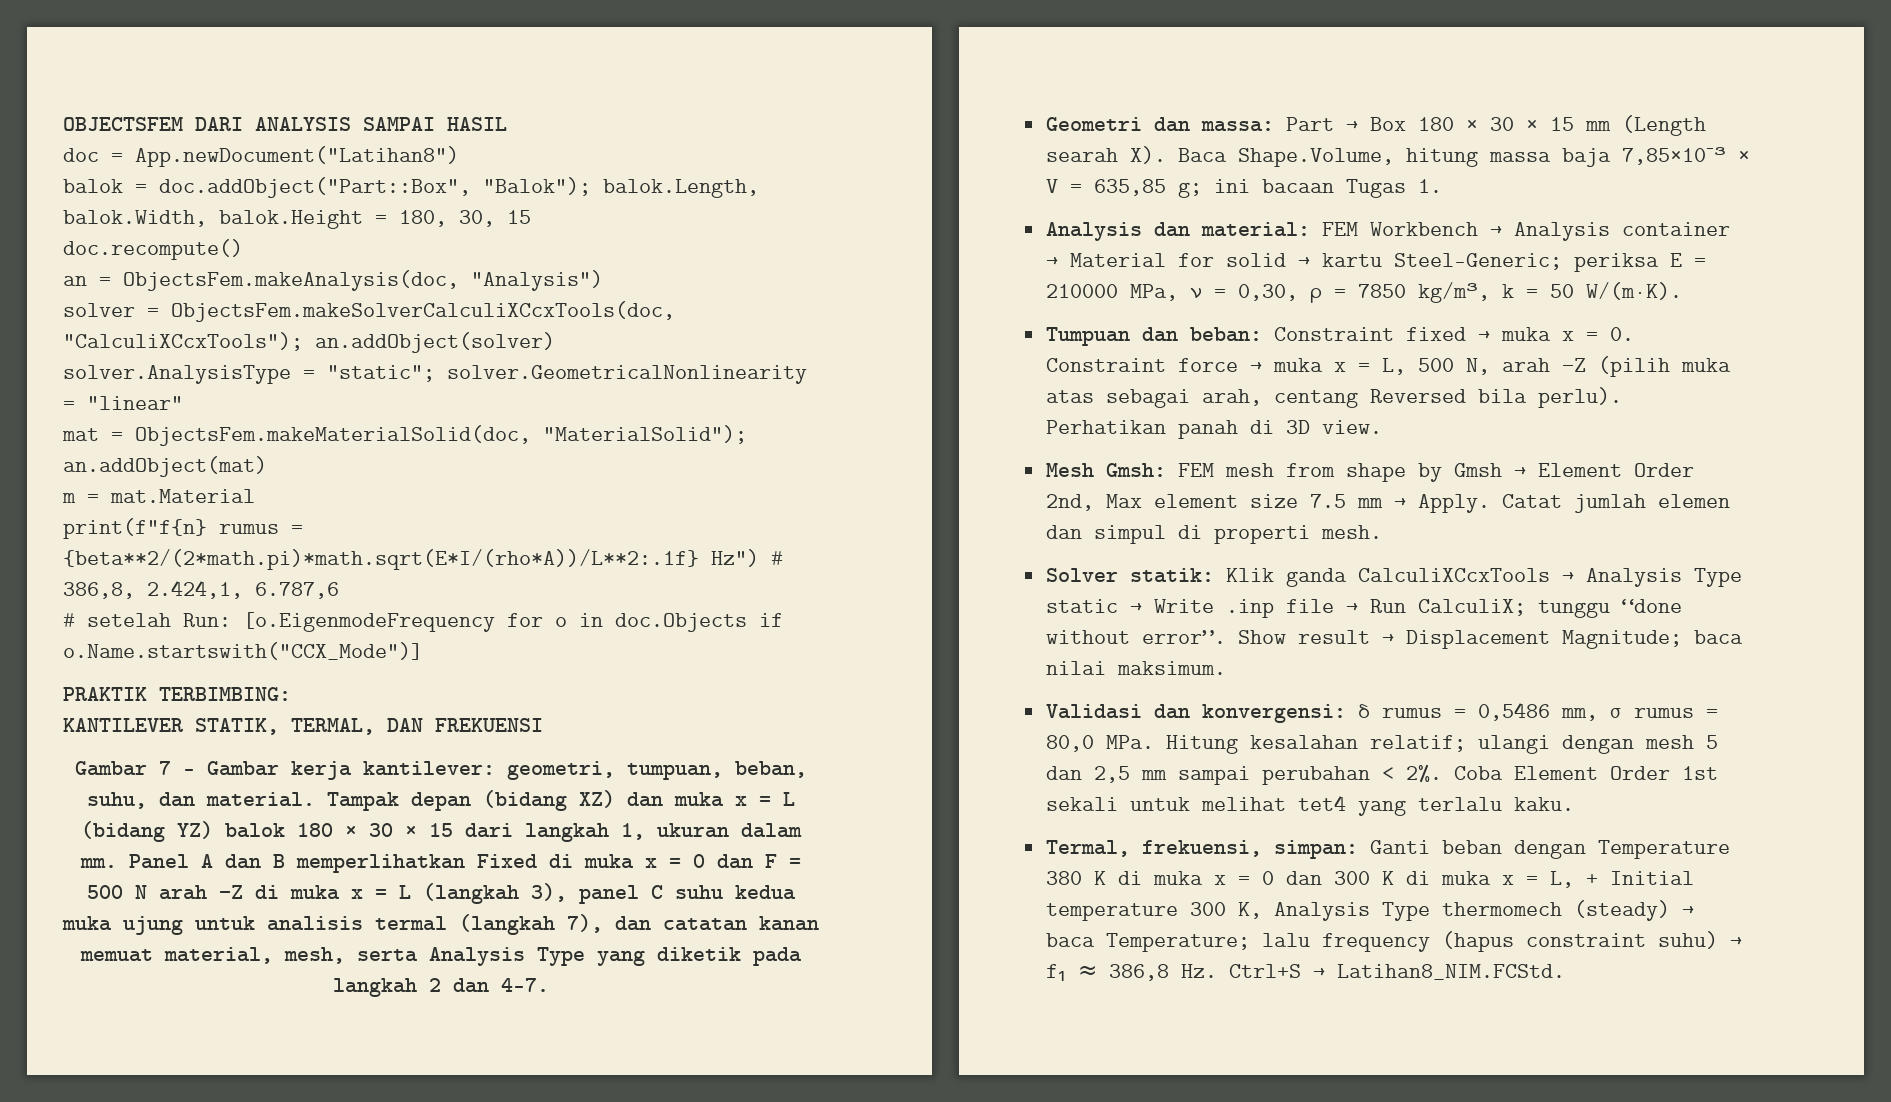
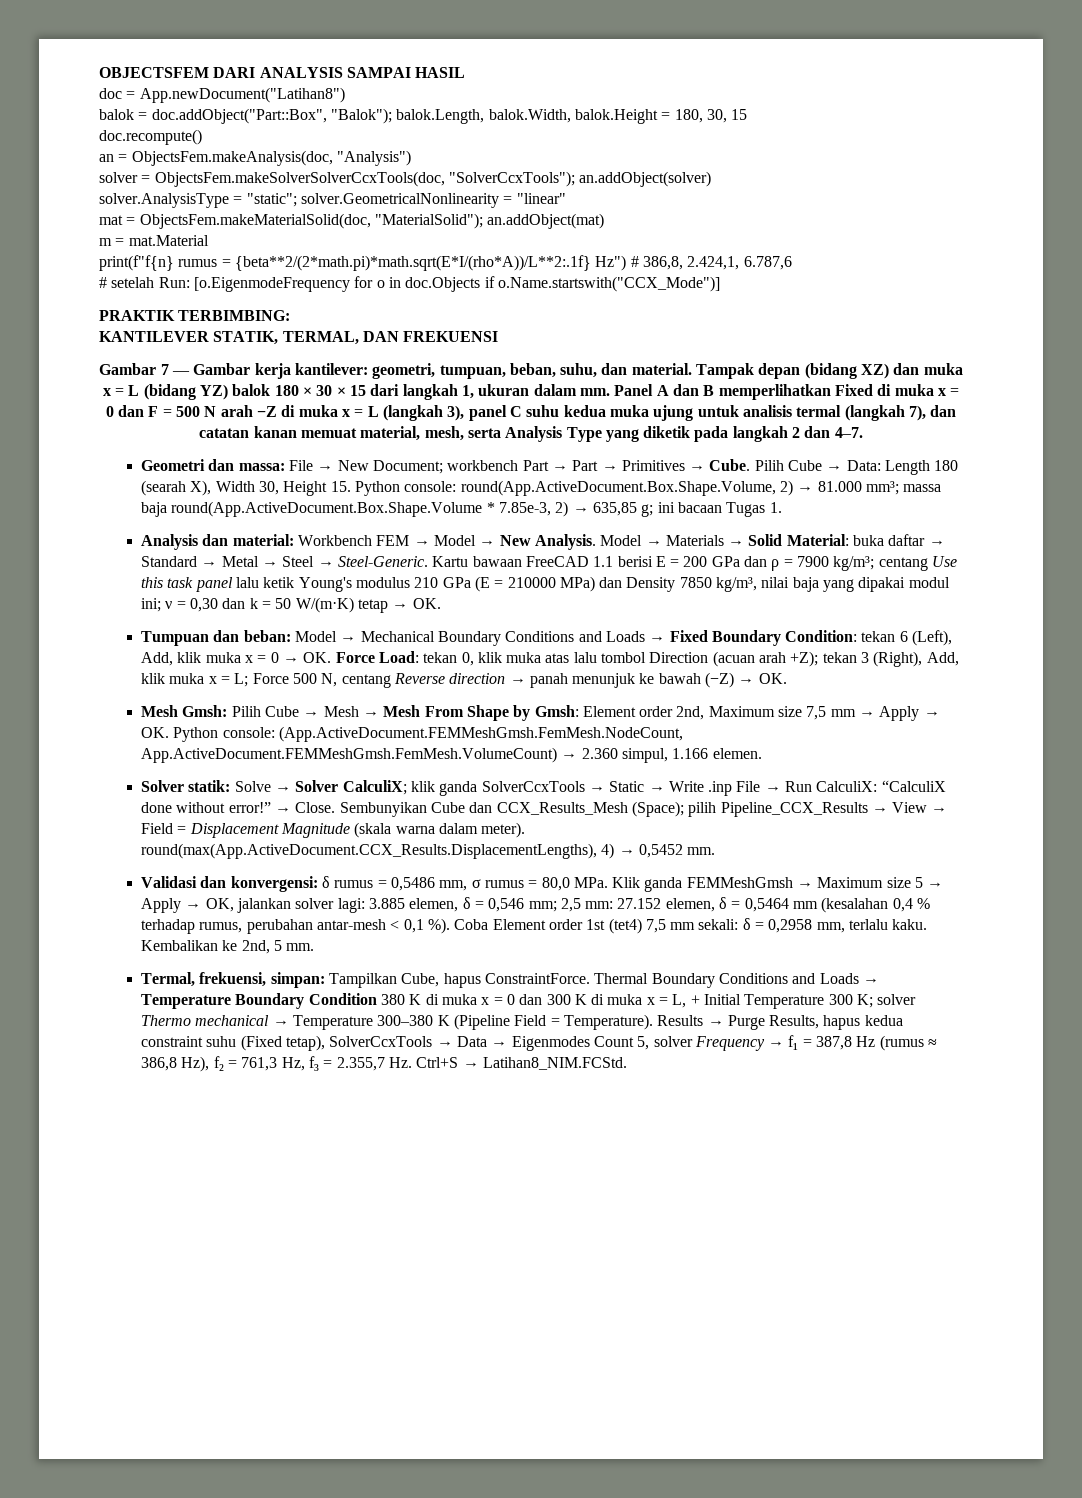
- solver = ObjectsFem.makeSolverCalculiXCcxTools(doc, "CalculiXCcxTools"); an.addObject(solver)
+ solver = ObjectsFem.makeSolverSolverCcxTools(doc, "SolverCcxTools"); an.addObject(solver)
- Geometri dan massa: Part → Box 180 × 30 × 15 mm (Length searah X). Baca Shape.Volume, hitung massa baja 7,85×10⁻³ × V = 635,85 g; ini bacaan Tugas 1.
+ Geometri dan massa: File → New Document; workbench Part → Part → Primitives → Cube. Pilih Cube → Data: Length 180 (searah X), Width 30, Height 15. Python console: round(App.ActiveDocument.Box.Shape.Volume, 2) → 81.000 mm³; massa baja round(App.ActiveDocument.Box.Shape.Volume * 7.85e-3, 2) → 635,85 g; ini bacaan Tugas 1.
- Analysis dan material: FEM Workbench → Analysis container → Material for solid → kartu Steel-Generic; periksa E = 210000 MPa, ν = 0,30, ρ = 7850 kg/m³, k = 50 W/(m·K).
- Tumpuan dan beban: Constraint fixed → muka x = 0. Constraint force → muka x = L, 500 N, arah −Z (pilih muka atas sebagai arah, centang Reversed bila perlu). Perhatikan panah di 3D view.
- Mesh Gmsh: FEM mesh from shape by Gmsh → Element Order 2nd, Max element size 7.5 mm → Apply. Catat jumlah elemen dan simpul di properti mesh.
- Solver statik: Klik ganda CalculiXCcxTools → Analysis Type static → Write .inp file → Run CalculiX; tunggu “done without error”. Show result → Displacement Magnitude; baca nilai maksimum.
+ Analysis dan material: Workbench FEM → Model → New Analysis. Model → Materials → Solid Material: buka daftar → Standard → Metal → Steel → Steel-Generic. Kartu bawaan FreeCAD 1.1 berisi E = 200 GPa dan ρ = 7900 kg/m³; centang Use this task panel lalu ketik Young's modulus 210 GPa (E = 210000 MPa) dan Density 7850 kg/m³, nilai baja yang dipakai modul ini; ν = 0,30 dan k = 50 W/(m·K) tetap → OK.
+ Tumpuan dan beban: Model → Mechanical Boundary Conditions and Loads → Fixed Boundary Condition: tekan 6 (Left), Add, klik muka x = 0 → OK. Force Load: tekan 0, klik muka atas lalu tombol Direction (acuan arah +Z); tekan 3 (Right), Add, klik muka x = L; Force 500 N, centang Reverse direction → panah menunjuk ke bawah (−Z) → OK.
+ Mesh Gmsh: Pilih Cube → Mesh → Mesh From Shape by Gmsh: Element order 2nd, Maximum size 7,5 mm → Apply → OK. Python console: (App.ActiveDocument.FEMMeshGmsh.FemMesh.NodeCount, App.ActiveDocument.FEMMeshGmsh.FemMesh.VolumeCount) → 2.360 simpul, 1.166 elemen.
+ Solver statik: Solve → Solver CalculiX; klik ganda SolverCcxTools → Static → Write .inp File → Run CalculiX: “CalculiX done without error!” → Close. Sembunyikan Cube dan CCX_Results_Mesh (Space); pilih Pipeline_CCX_Results → View → Field = Displacement Magnitude (skala warna dalam meter). round(max(App.ActiveDocument.CCX_Results.DisplacementLengths), 4) → 0,5452 mm.
- Validasi dan konvergensi: δ rumus = 0,5486 mm, σ rumus = 80,0 MPa. Hitung kesalahan relatif; ulangi dengan mesh 5 dan 2,5 mm sampai perubahan < 2%. Coba Element Order 1st sekali untuk melihat tet4 yang terlalu kaku.
- Termal, frekuensi, simpan: Ganti beban dengan Temperature 380 K di muka x = 0 dan 300 K di muka x = L, + Initial temperature 300 K, Analysis Type thermomech (steady) → baca Temperature; lalu frequency (hapus constraint suhu) → f₁ ≈ 386,8 Hz. Ctrl+S → Latihan8_NIM.FCStd.
+ Validasi dan konvergensi: δ rumus = 0,5486 mm, σ rumus = 80,0 MPa. Klik ganda FEMMeshGmsh → Maximum size 5 → Apply → OK, jalankan solver lagi: 3.885 elemen, δ = 0,546 mm; 2,5 mm: 27.152 elemen, δ = 0,5464 mm (kesalahan 0,4 % terhadap rumus, perubahan antar-mesh < 0,1 %). Coba Element order 1st (tet4) 7,5 mm sekali: δ = 0,2958 mm, terlalu kaku. Kembalikan ke 2nd, 5 mm.
+ Termal, frekuensi, simpan: Tampilkan Cube, hapus ConstraintForce. Thermal Boundary Conditions and Loads → Temperature Boundary Condition 380 K di muka x = 0 dan 300 K di muka x = L, + Initial Temperature 300 K; solver Thermo mechanical → Temperature 300–380 K (Pipeline Field = Temperature). Results → Purge Results, hapus kedua constraint suhu (Fixed tetap), SolverCcxTools → Data → Eigenmodes Count 5, solver Frequency → f₁ = 387,8 Hz (rumus ≈ 386,8 Hz), f₂ = 761,3 Hz, f₃ = 2.355,7 Hz. Ctrl+S → Latihan8_NIM.FCStd.

